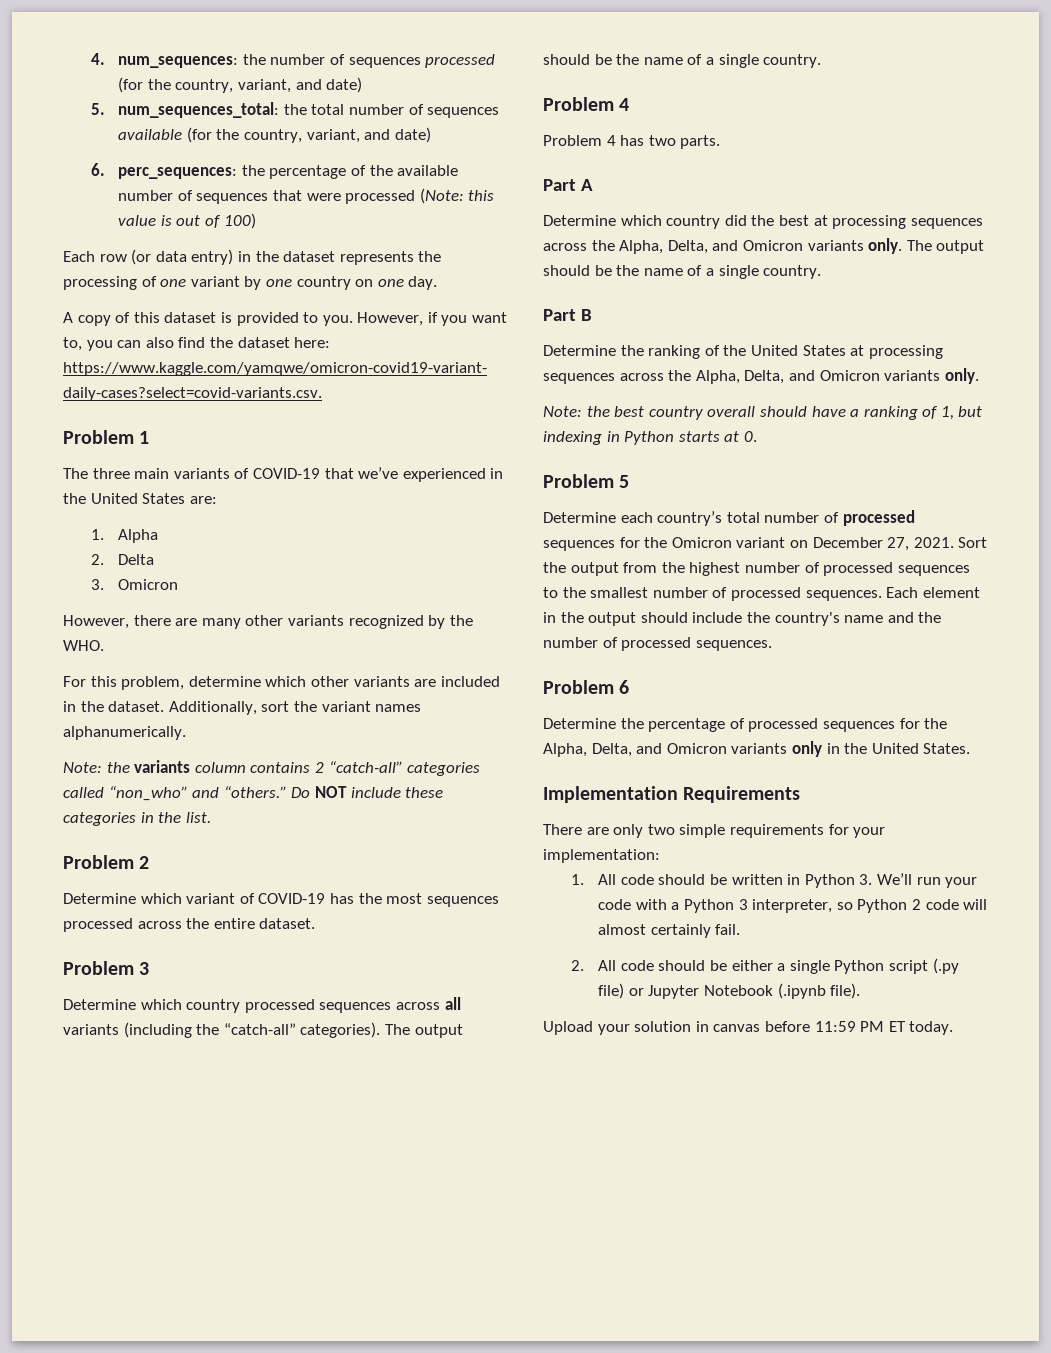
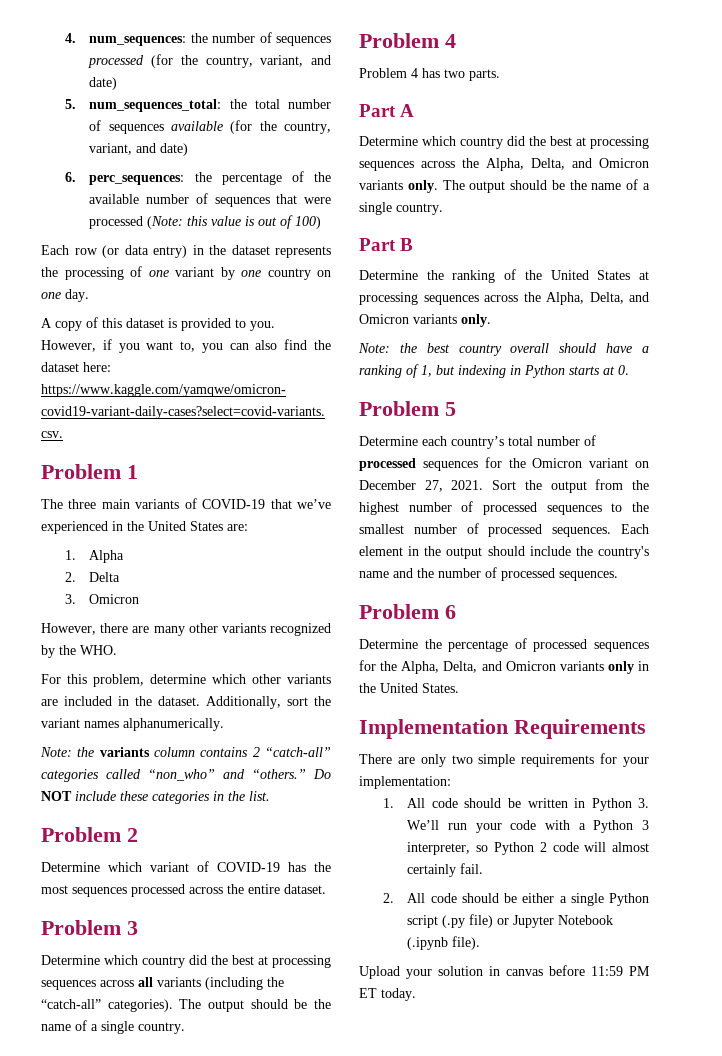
- Determine which country processed sequences across all variants (including the “catch-all” categories).
+ Determine which country did the best at processing sequences across all variants (including the “catch-all” categories).

